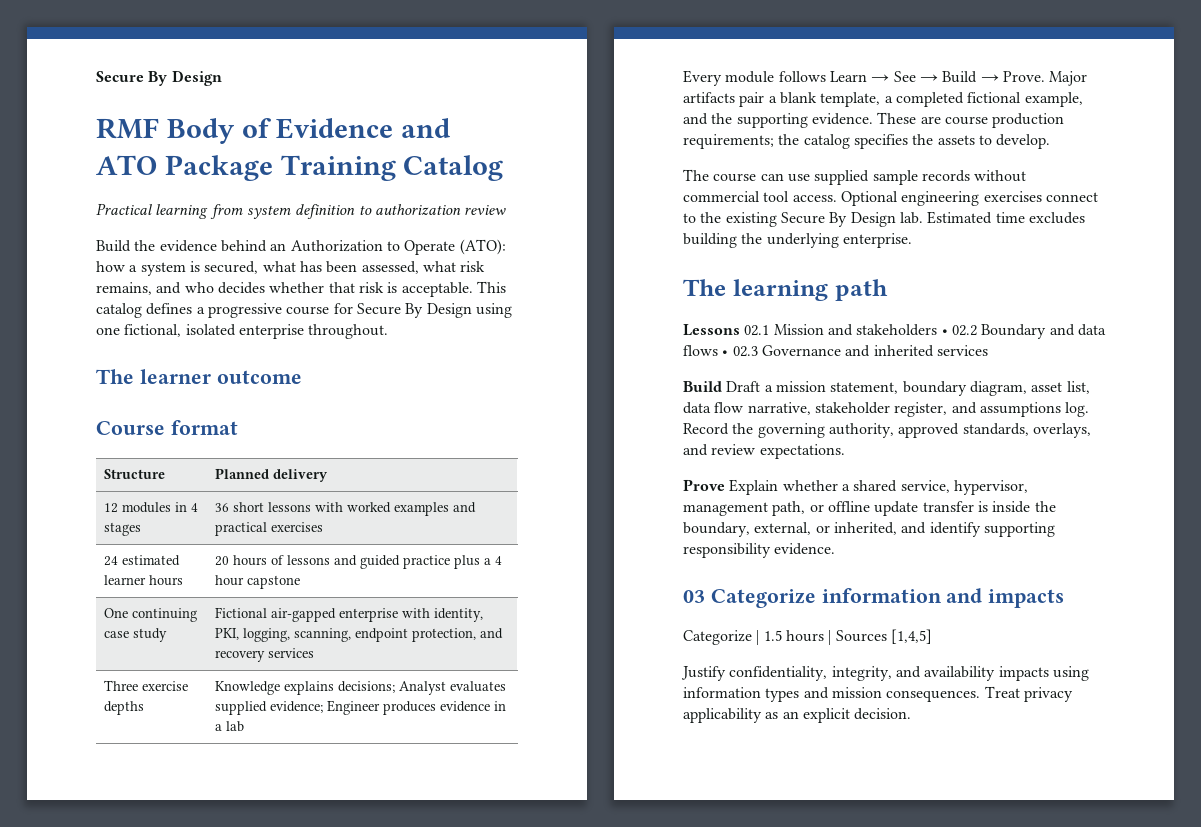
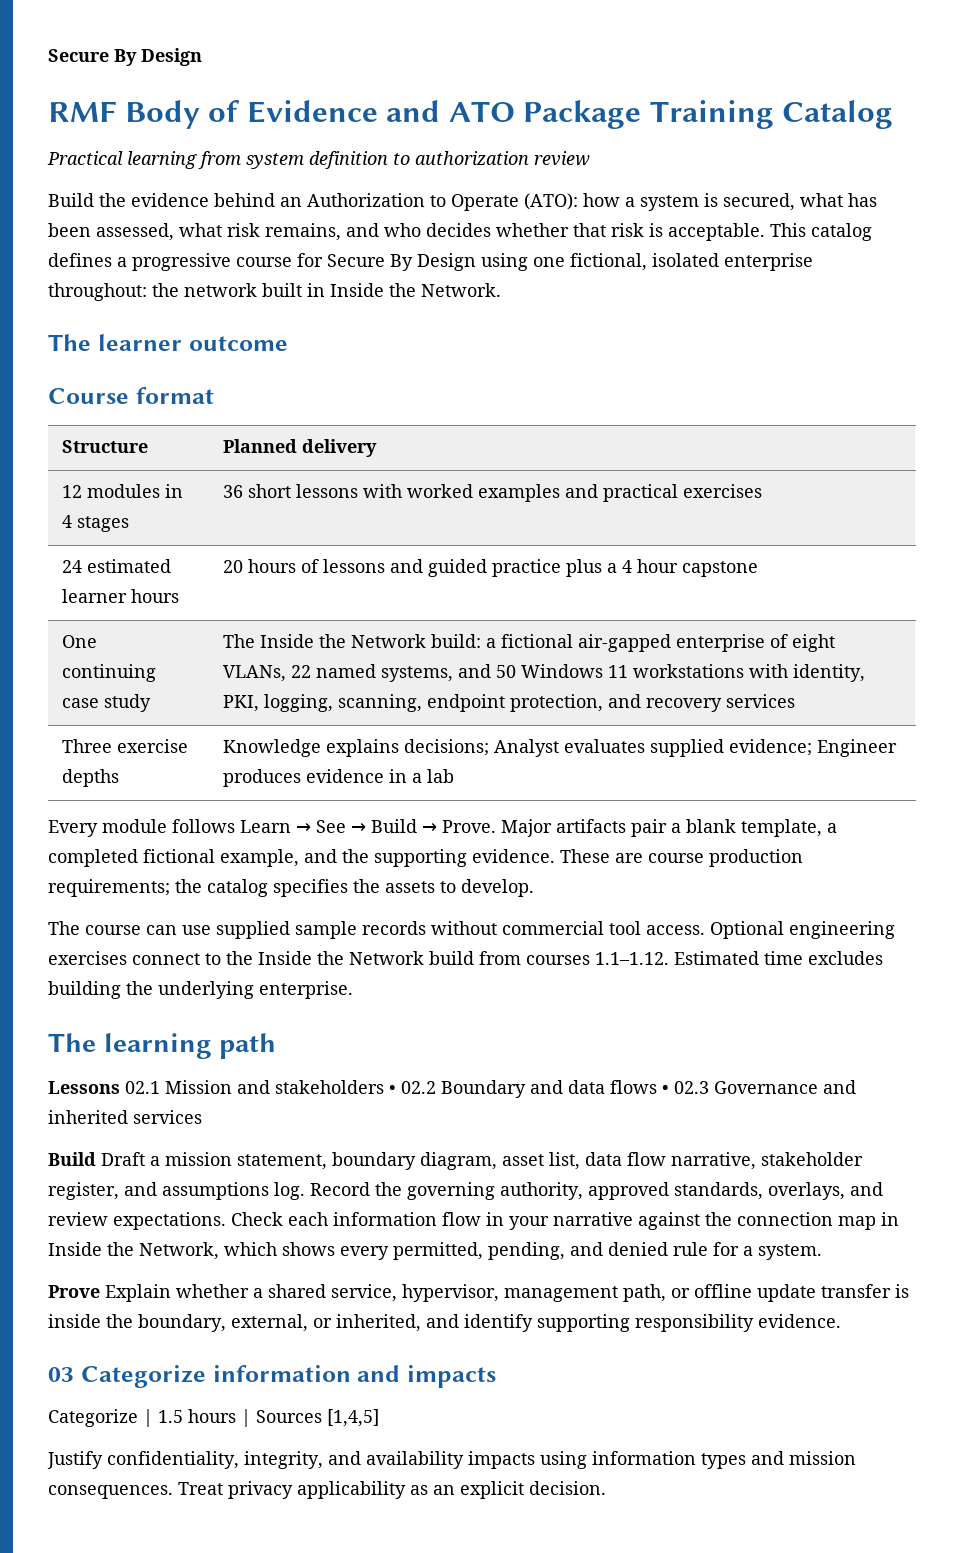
- This catalog defines a progressive course for Secure By Design using one fictional, isolated enterprise throughout.
+ This catalog defines a progressive course for Secure By Design using one fictional, isolated enterprise throughout: the network built in Inside the Network.
- One continuing case study | Fictional air-gapped enterprise with identity, PKI, logging, scanning, endpoint protection, and recovery services
+ One continuing case study | The Inside the Network build: a fictional air-gapped enterprise of eight VLANs, 22 named systems, and 50 Windows 11 workstations with identity, PKI, logging, scanning, endpoint protection, and recovery services
- Optional engineering exercises connect to the existing Secure By Design lab. Estimated time excludes building the underlying enterprise.
+ Optional engineering exercises connect to the Inside the Network build from courses 1.1–1.12. Estimated time excludes building the underlying enterprise.
+ Check each information flow in your narrative against the connection map in Inside the Network, which shows every permitted, pending, and denied rule for a system.

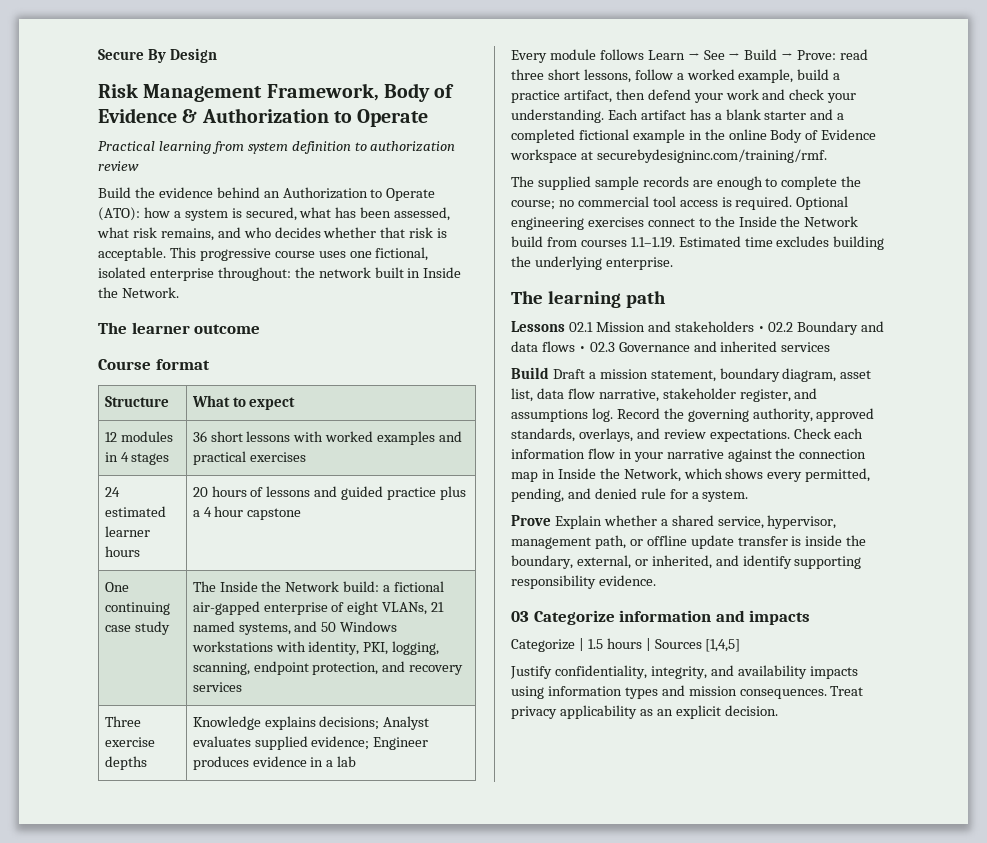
- RMF Body of Evidence and ATO Package Training Catalog
+ Risk Management Framework, Body of Evidence & Authorization to Operate
- This catalog defines a progressive course for Secure By Design using one fictional, isolated enterprise throughout: the network built in Inside the Network.
+ This progressive course uses one fictional, isolated enterprise throughout: the network built in Inside the Network.
- Structure | Planned delivery
+ Structure | What to expect
- One continuing case study | The Inside the Network build: a fictional air-gapped enterprise of eight VLANs, 22 named systems, and 50 Windows 11 workstations with identity, PKI, logging, scanning, endpoint protection, and recovery services
+ One continuing case study | The Inside the Network build: a fictional air-gapped enterprise of eight VLANs, 21 named systems, and 50 Windows workstations with identity, PKI, logging, scanning, endpoint protection, and recovery services
- Every module follows Learn → See → Build → Prove. Major artifacts pair a blank template, a completed fictional example, and the supporting evidence. These are course production requirements; the catalog specifies the assets to develop.
- The course can use supplied sample records without commercial tool access.
+ Every module follows Learn → See → Build → Prove: read three short lessons, follow a worked example, build a practice artifact, then defend your work and check your understanding. Each artifact has a blank starter and a completed fictional example in the online Body of Evidence workspace at securebydesigninc.com/training/rmf.
+ The supplied sample records are enough to complete the course; no commercial tool access is required.
- Optional engineering exercises connect to the Inside the Network build from courses 1.1–1.12. Estimated time excludes building the underlying enterprise.
+ Optional engineering exercises connect to the Inside the Network build from courses 1.1–1.19. Estimated time excludes building the underlying enterprise.

